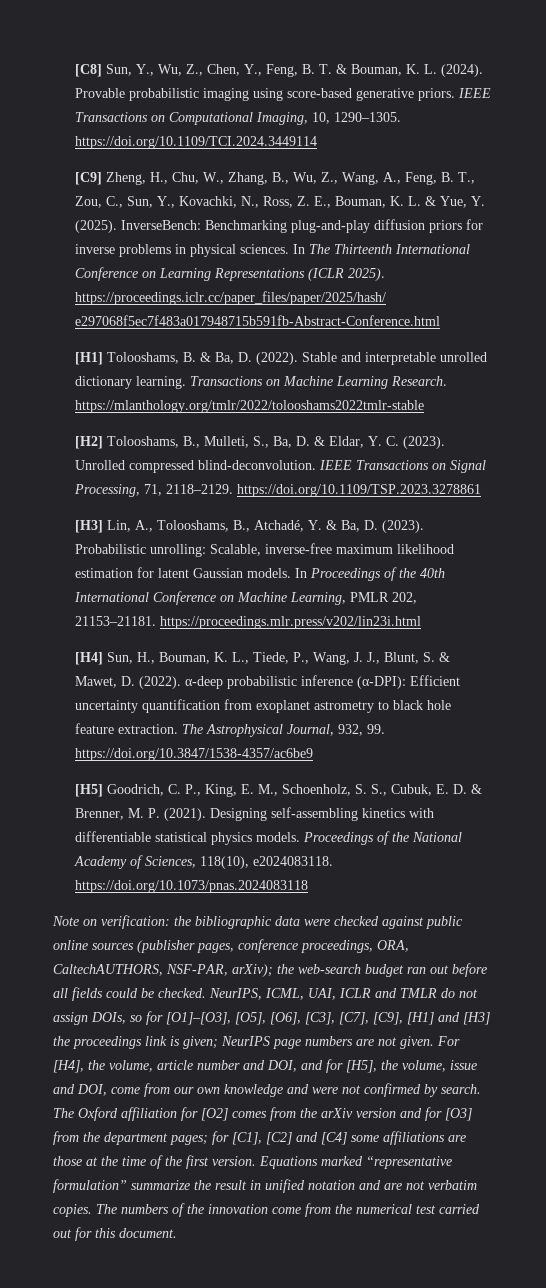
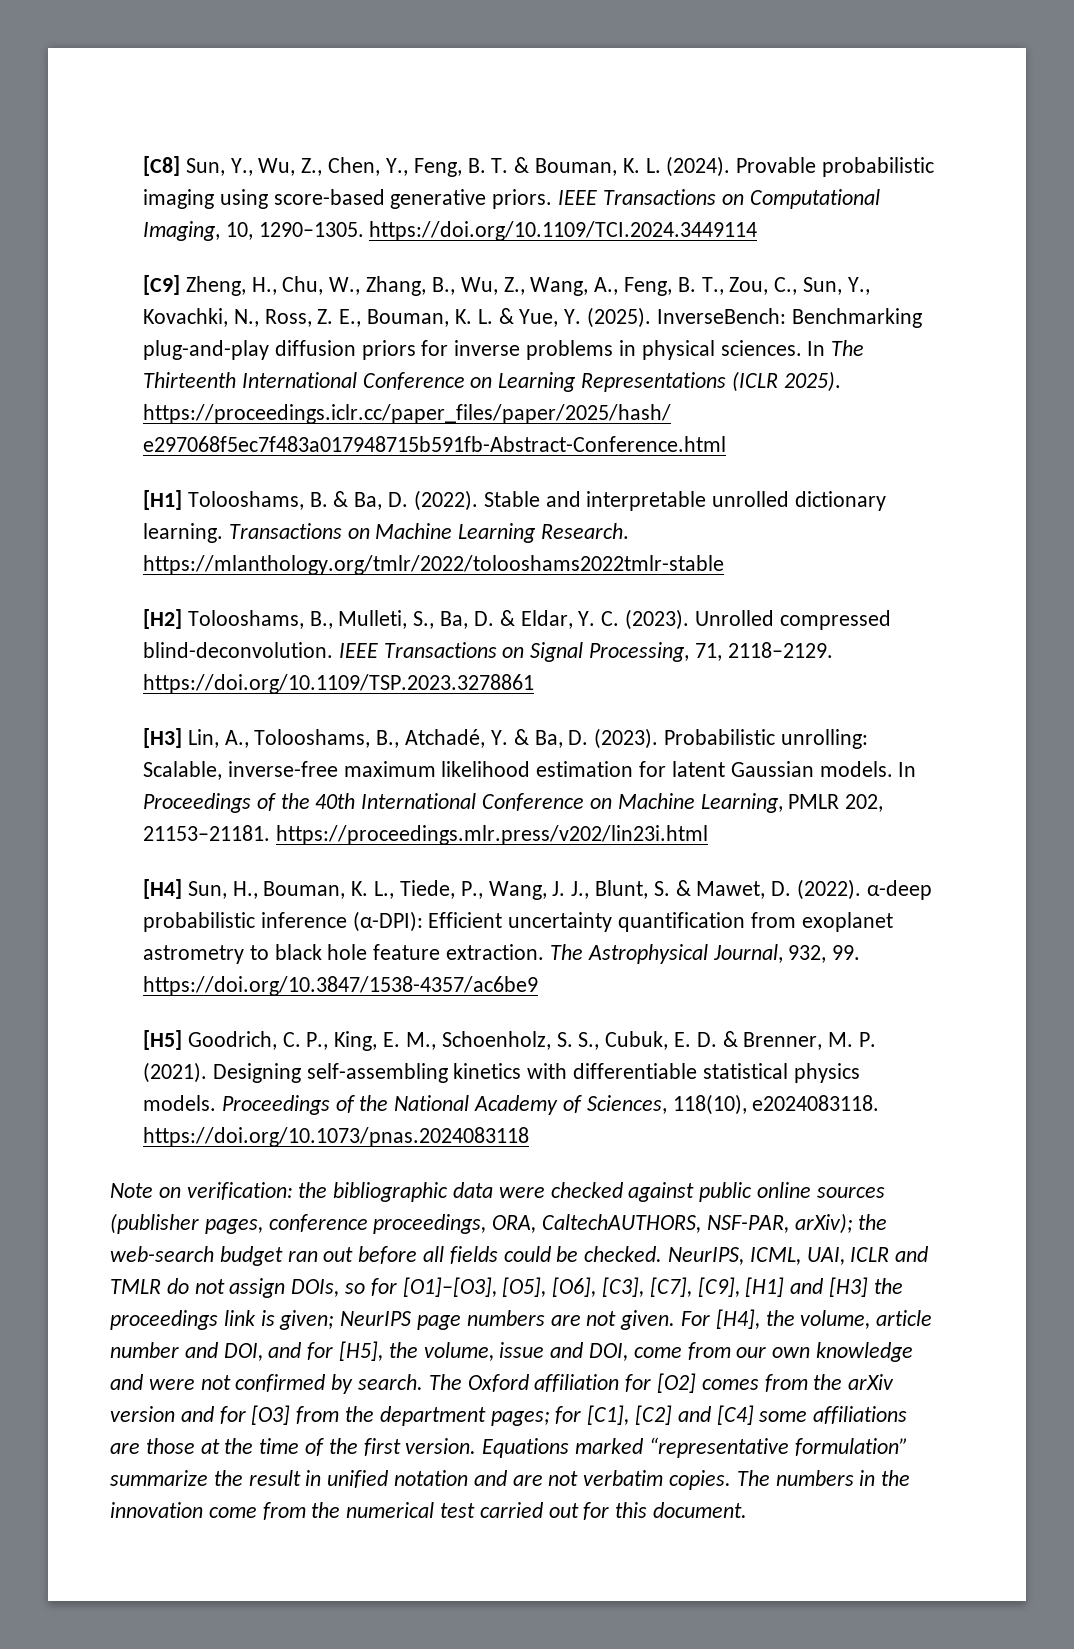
- The numbers of the innovation come from the numerical test carried out for this document.
+ The numbers in the innovation come from the numerical test carried out for this document.

